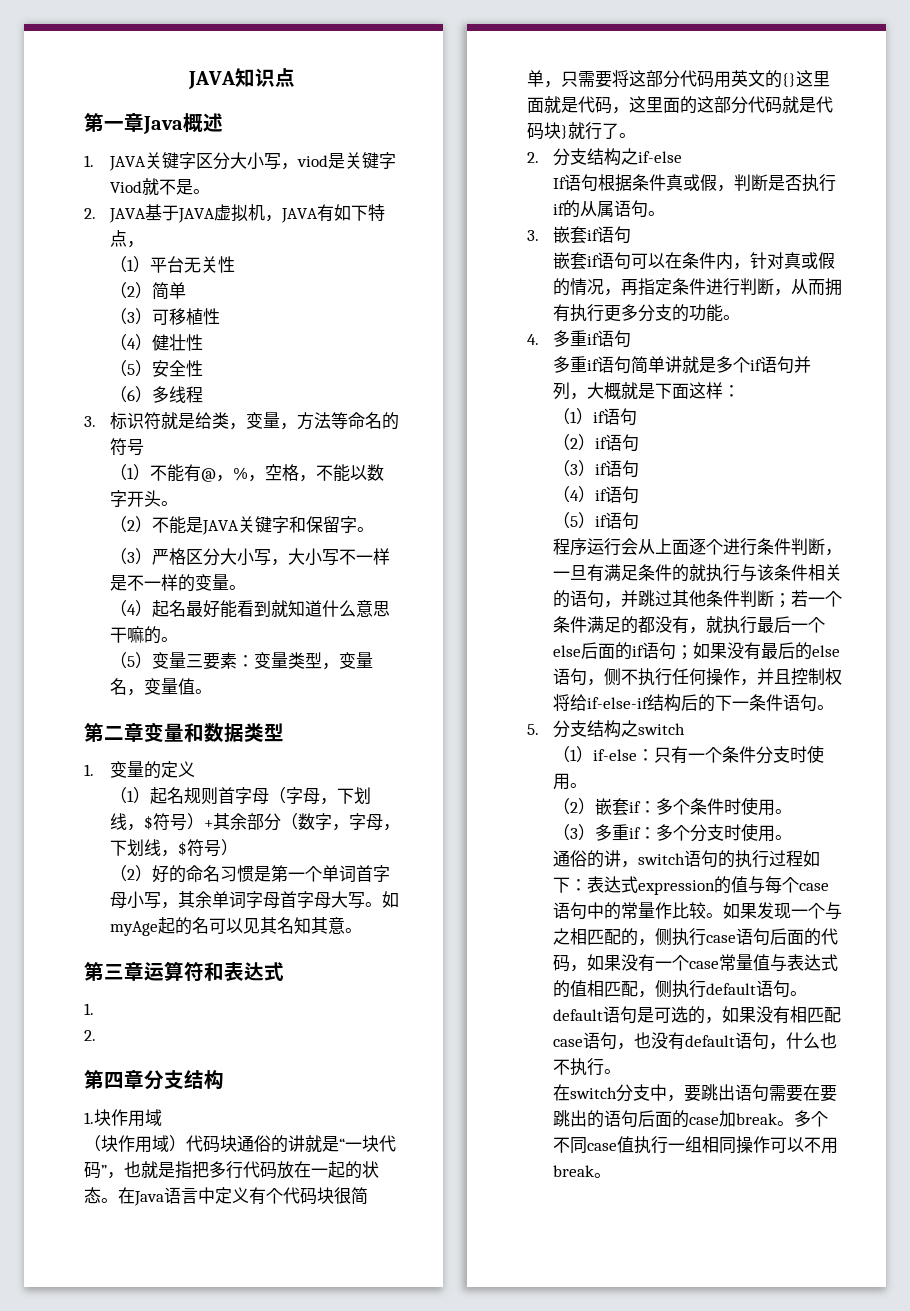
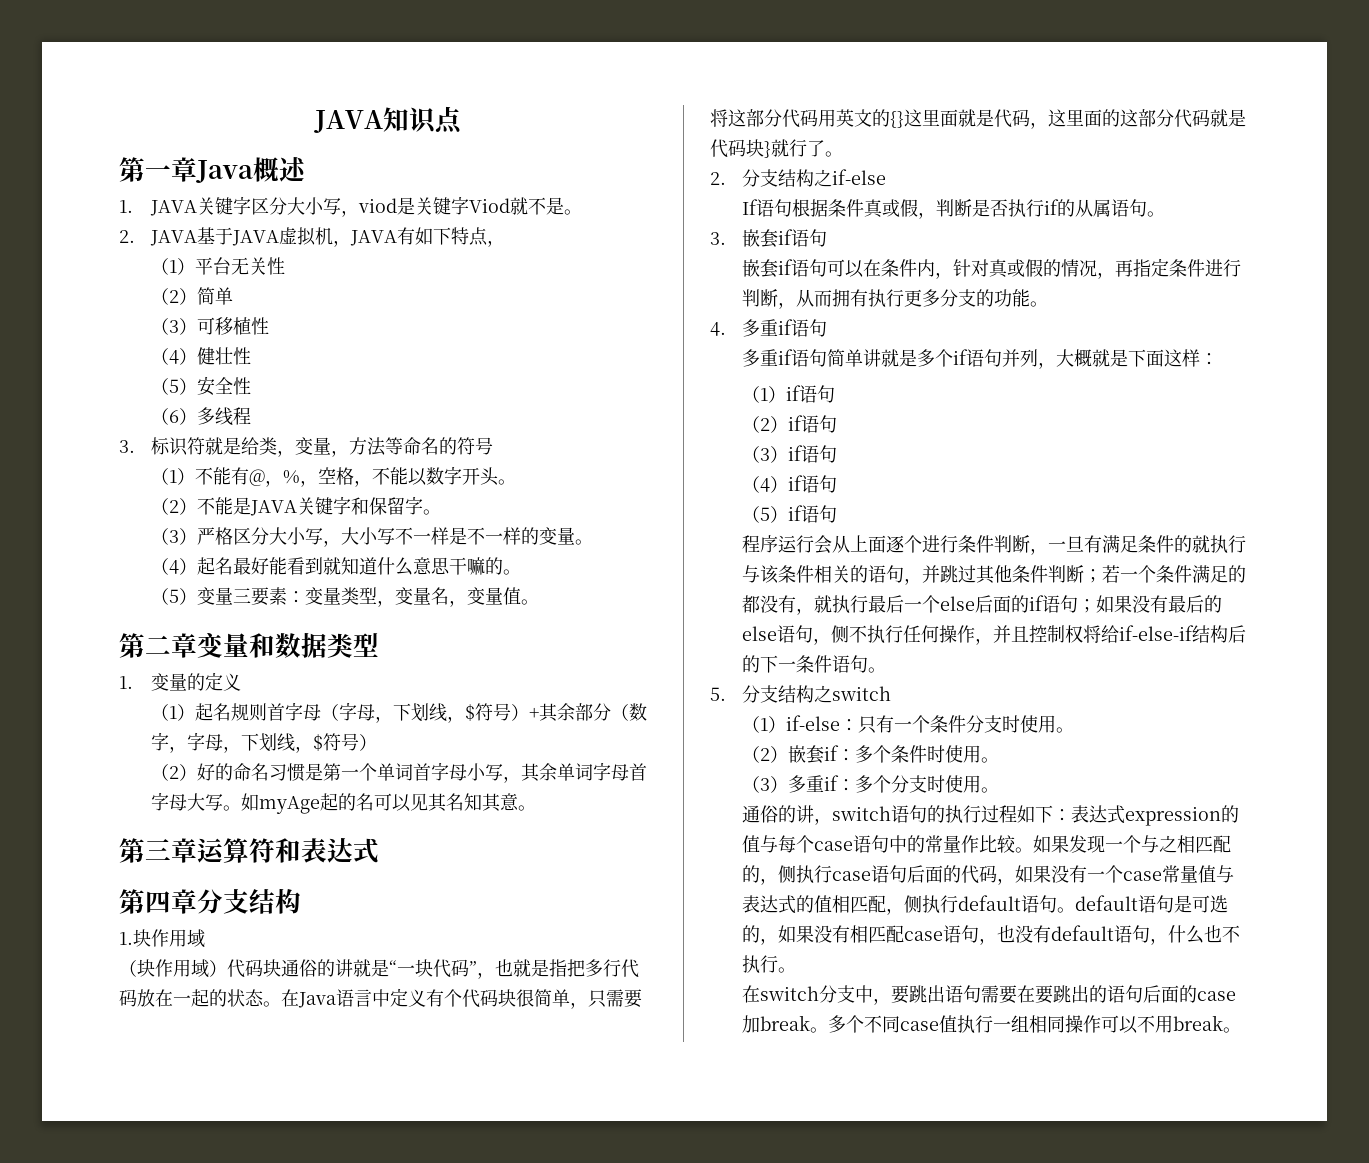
  第三章运算符和表达式
- 1.
- 2.

